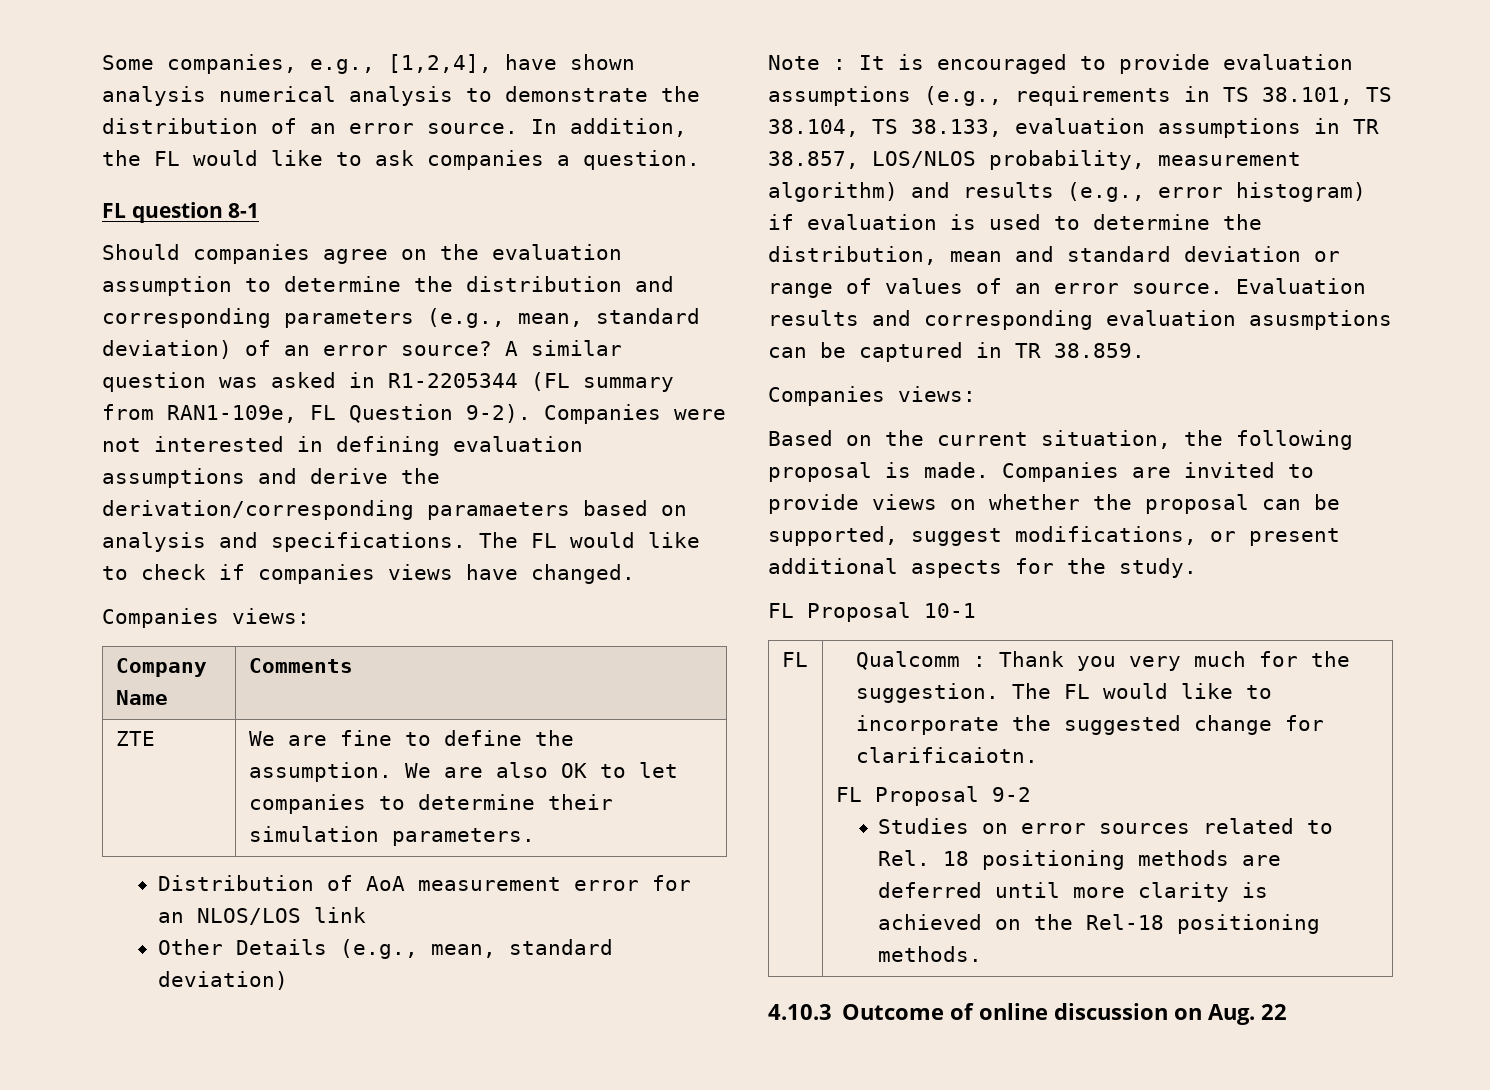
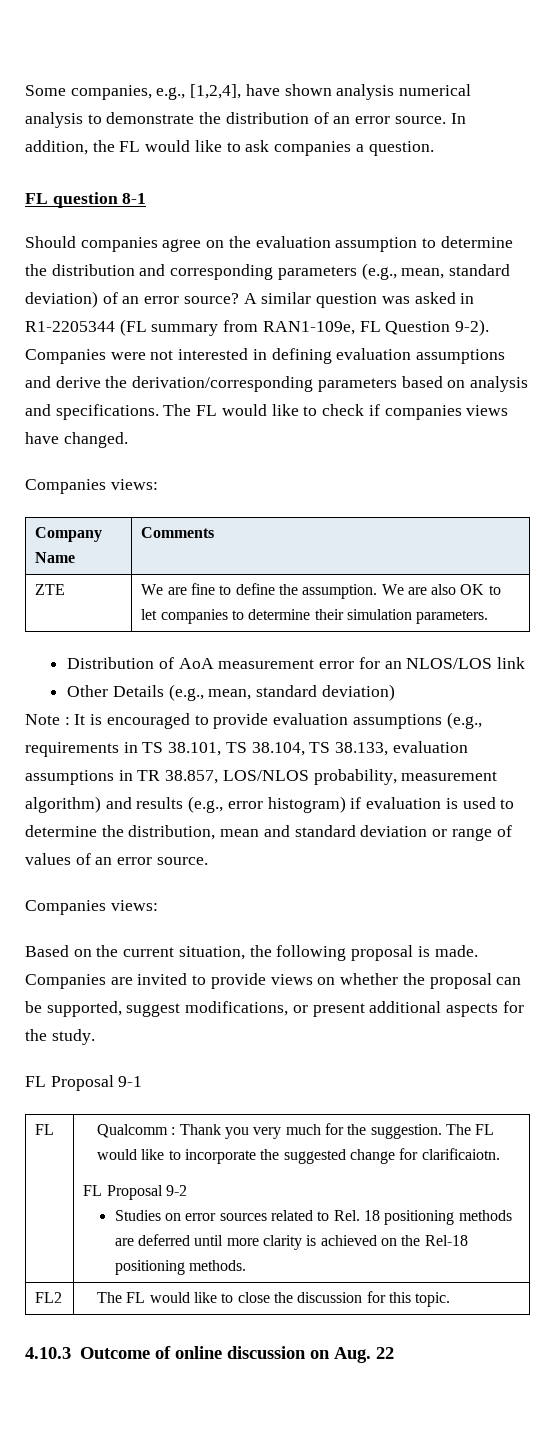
- Companies were not interested in defining evaluation assumptions and derive the derivation/corresponding paramaeters based on analysis and specifications.
+ Companies were not interested in defining evaluation assumptions and derive the derivation/corresponding parameters based on analysis and specifications.
- Evaluation results and corresponding evaluation asusmptions can be captured in TR 38.859.
- FL Proposal 10-1
+ FL Proposal 9-1
+ FL2 | The FL would like to close the discussion for this topic.

